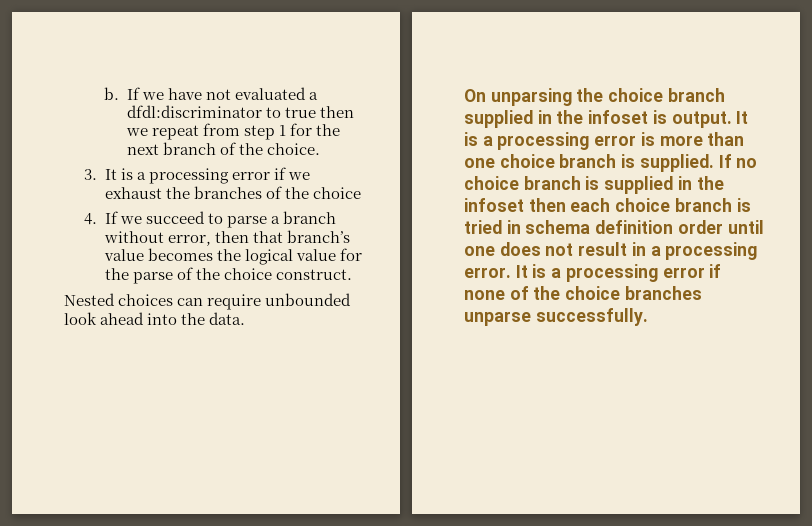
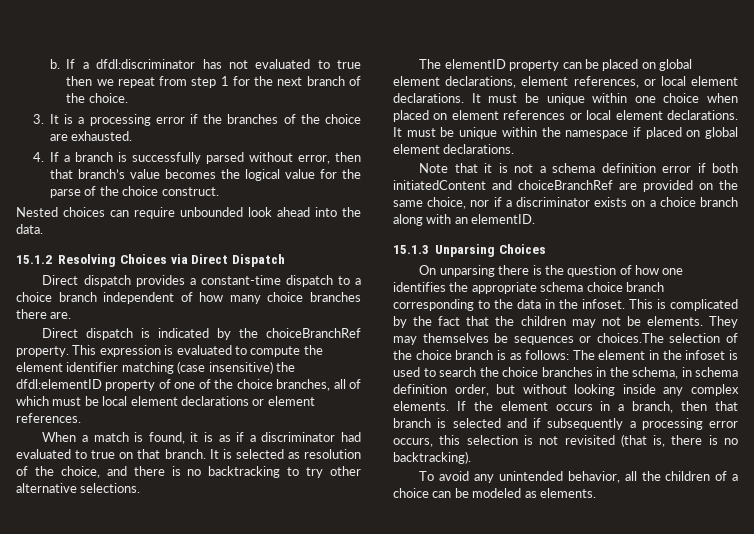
- If we have not evaluated a dfdl:discriminator to true then we repeat from step 1 for the next branch of the choice.
+ If a dfdl:discriminator has not evaluated to true then we repeat from step 1 for the next branch of the choice.
- 3. It is a processing error if we exhaust the branches of the choice
+ 3. It is a processing error if the branches of the choice are exhausted.
- 4. If we succeed to parse a branch without error, then that branch’s value becomes the logical value for the parse of the choice construct.
+ 4. If a branch is successfully parsed without error, then that branch’s value becomes the logical value for the parse of the choice construct.
- On unparsing the choice branch supplied in the infoset is output. It is a processing error is more than one choice branch is supplied. If no choice branch is supplied in the infoset then each choice branch is tried in schema definition order until one does not result in a processing error. It is a processing error if none of the choice branches unparse successfully.
+ 15.1.2 Resolving Choices via Direct Dispatch
+ Direct dispatch provides a constant-time dispatch to a choice branch independent of how many choice branches there are.
+ Direct dispatch is indicated by the choiceBranchRef property. This expression is evaluated to compute the element identifier matching (case insensitive) the dfdl:elementID property of one of the choice branches, all of which must be local element declarations or element references.
+ When a match is found, it is as if a discriminator had evaluated to true on that branch. It is selected as resolution of the choice, and there is no backtracking to try other alternative selections.
+ The elementID property can be placed on global element declarations, element references, or local element declarations. It must be unique within one choice when placed on element references or local element declarations. It must be unique within the namespace if placed on global element declarations.
+ Note that it is not a schema definition error if both initiatedContent and choiceBranchRef are provided on the same choice, nor if a discriminator exists on a choice branch along with an elementID.
+ 15.1.3 Unparsing Choices
+ On unparsing there is the question of how one identifies the appropriate schema choice branch corresponding to the data in the infoset. This is complicated by the fact that the children may not be elements. They may themselves be sequences or choices.The selection of the choice branch is as follows: The element in the infoset is used to search the choice branches in the schema, in schema definition order, but without looking inside any complex elements. If the element occurs in a branch, then that branch is selected and if subsequently a processing error occurs, this selection is not revisited (that is, there is no backtracking).
+ To avoid any unintended behavior, all the children of a choice can be modeled as elements.

